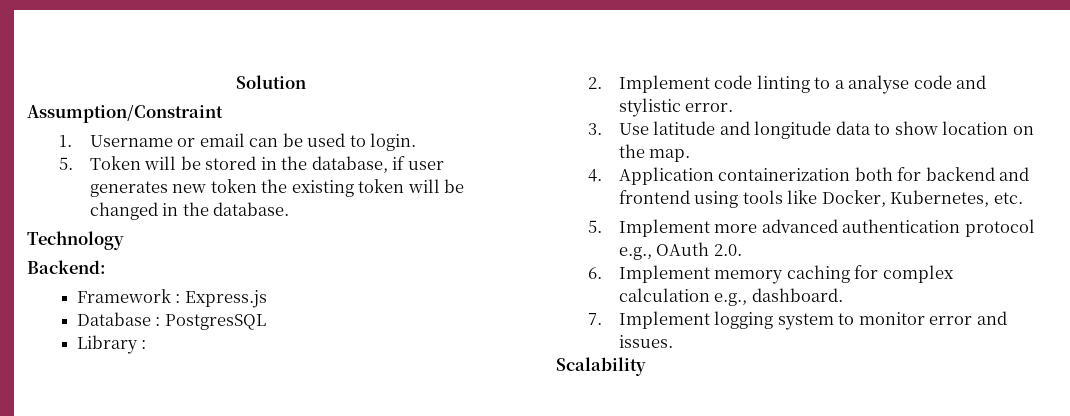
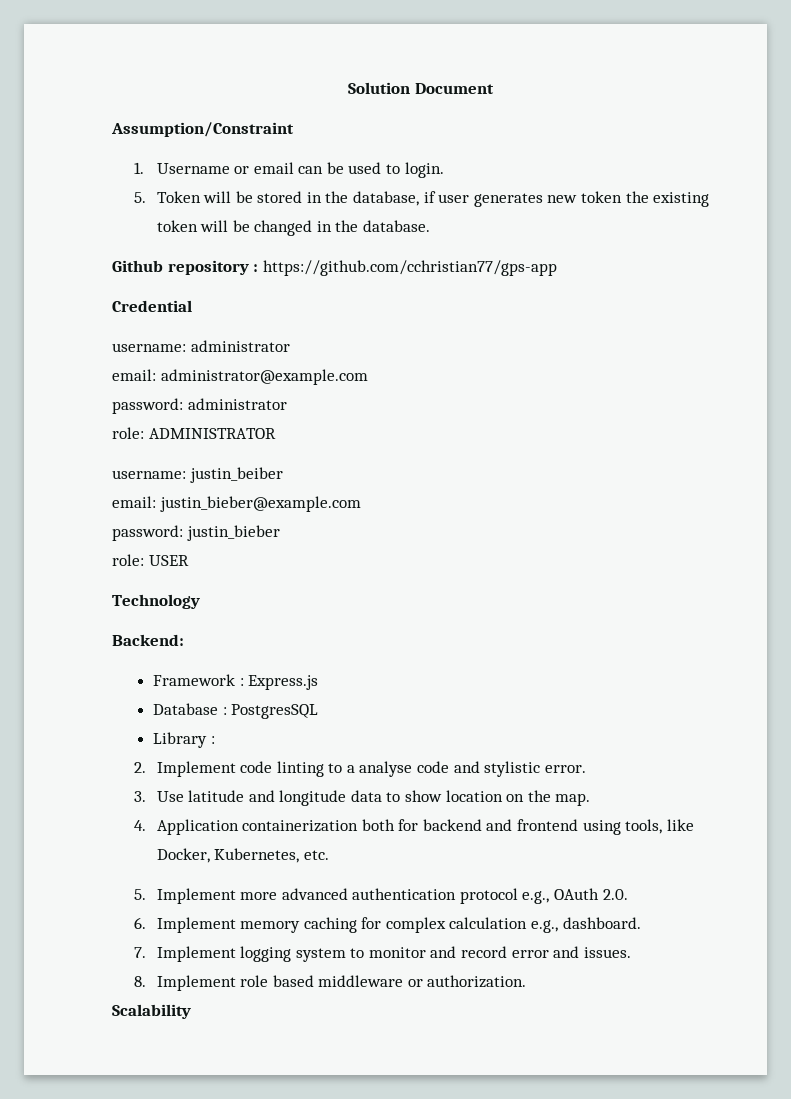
- Solution
+ Solution Document
+ Github repository : https://github.com/cchristian77/gps-app
+ Credential
+ username: administrator
+ email: administrator@example.com
+ password: administrator
+ role: ADMINISTRATOR
+ username: justin_beiber
+ email: justin_bieber@example.com
+ password: justin_bieber
+ role: USER
- 4. Application containerization both for backend and frontend using tools like Docker, Kubernetes, etc.
+ 4. Application containerization both for backend and frontend using tools, like Docker, Kubernetes, etc.
- 7. Implement logging system to monitor error and issues.
+ 7. Implement logging system to monitor and record error and issues.
+ 8. Implement role based middleware or authorization.

